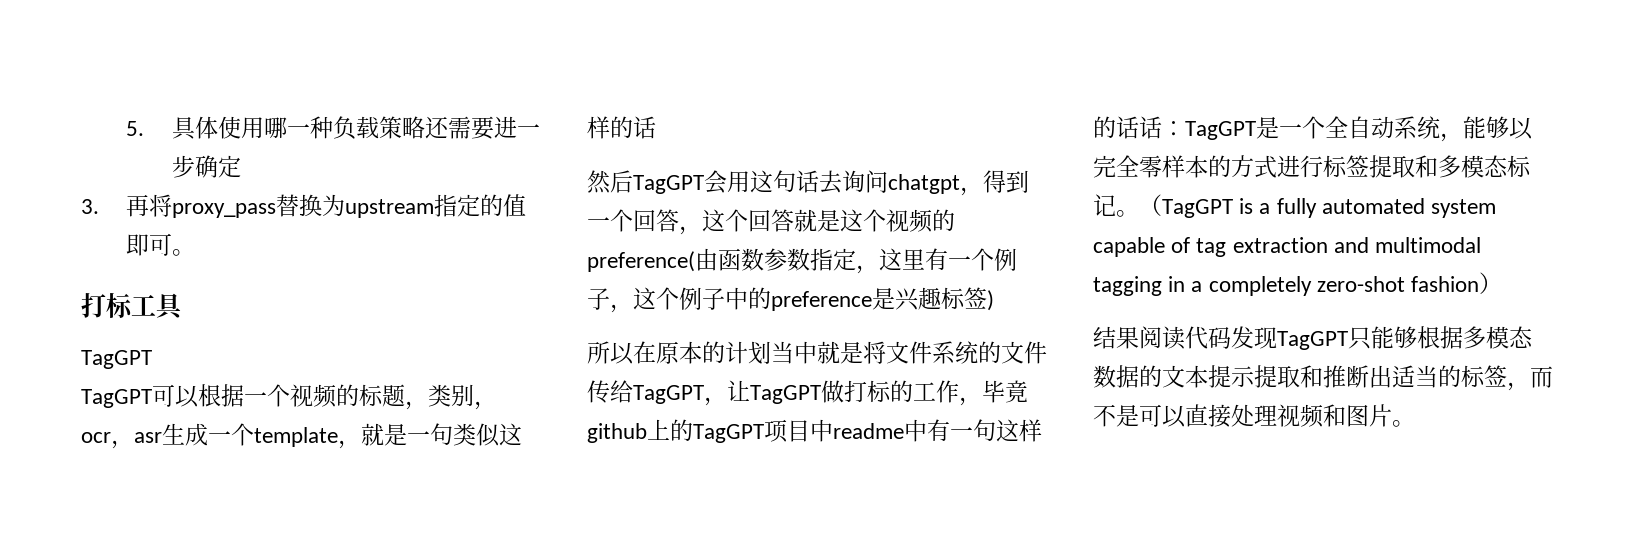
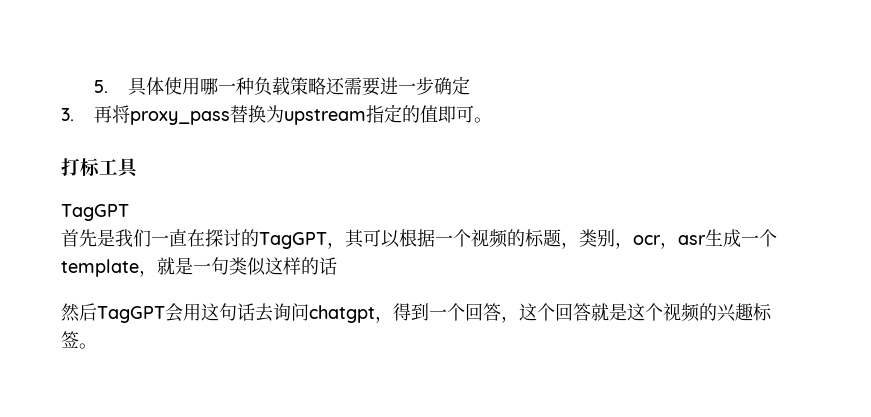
- TagGPT可以根据一个视频的标题，类别，ocr，asr生成一个template，就是一句类似这样的话
+ 首先是我们一直在探讨的TagGPT，其可以根据一个视频的标题，类别，ocr，asr生成一个template，就是一句类似这样的话
- 然后TagGPT会用这句话去询问chatgpt，得到一个回答，这个回答就是这个视频的preference(由函数参数指定，这里有一个例子，这个例子中的preference是兴趣标签)
- 所以在原本的计划当中就是将文件系统的文件传给TagGPT，让TagGPT做打标的工作，毕竟github上的TagGPT项目中readme中有一句这样的话话：TagGPT是一个全自动系统，能够以完全零样本的方式进行标签提取和多模态标记。（TagGPT is a fully automated system capable of tag extraction and multimodal tagging in a completely zero-shot fashion）
- 结果阅读代码发现TagGPT只能够根据多模态数据的文本提示提取和推断出适当的标签，而不是可以直接处理视频和图片。
+ 然后TagGPT会用这句话去询问chatgpt，得到一个回答，这个回答就是这个视频的兴趣标签。

